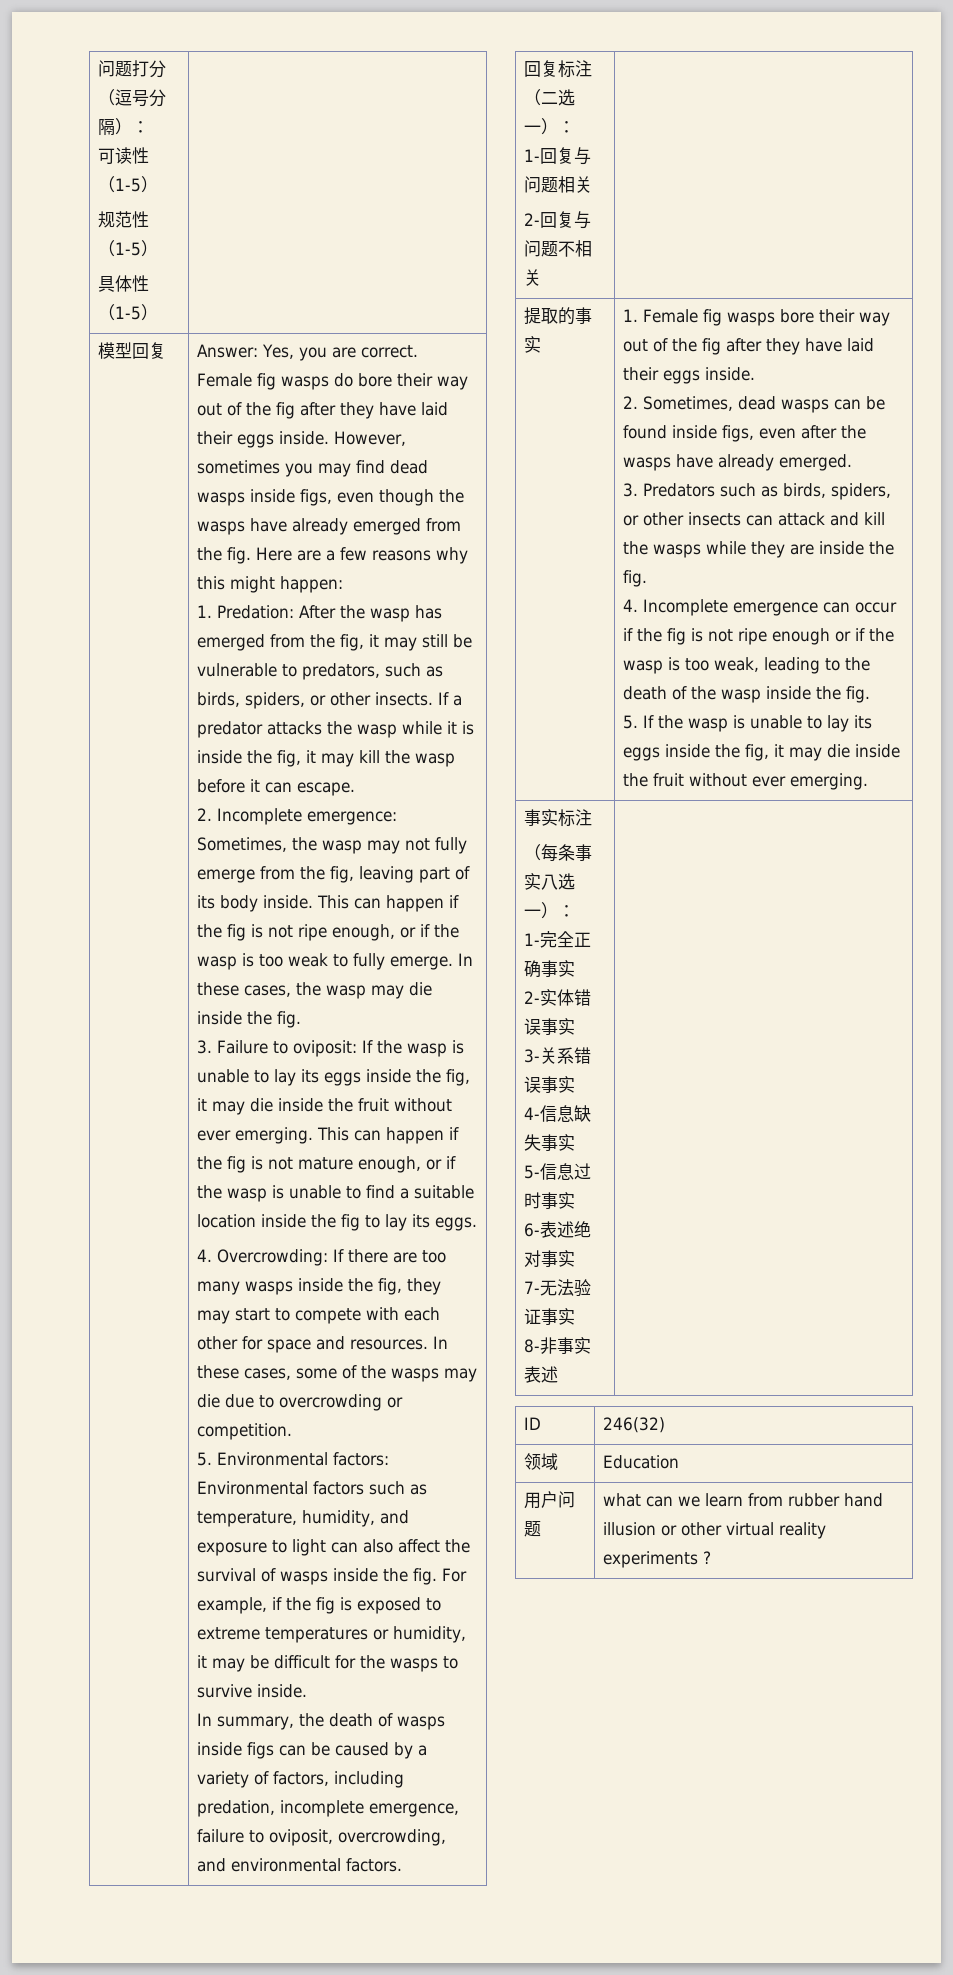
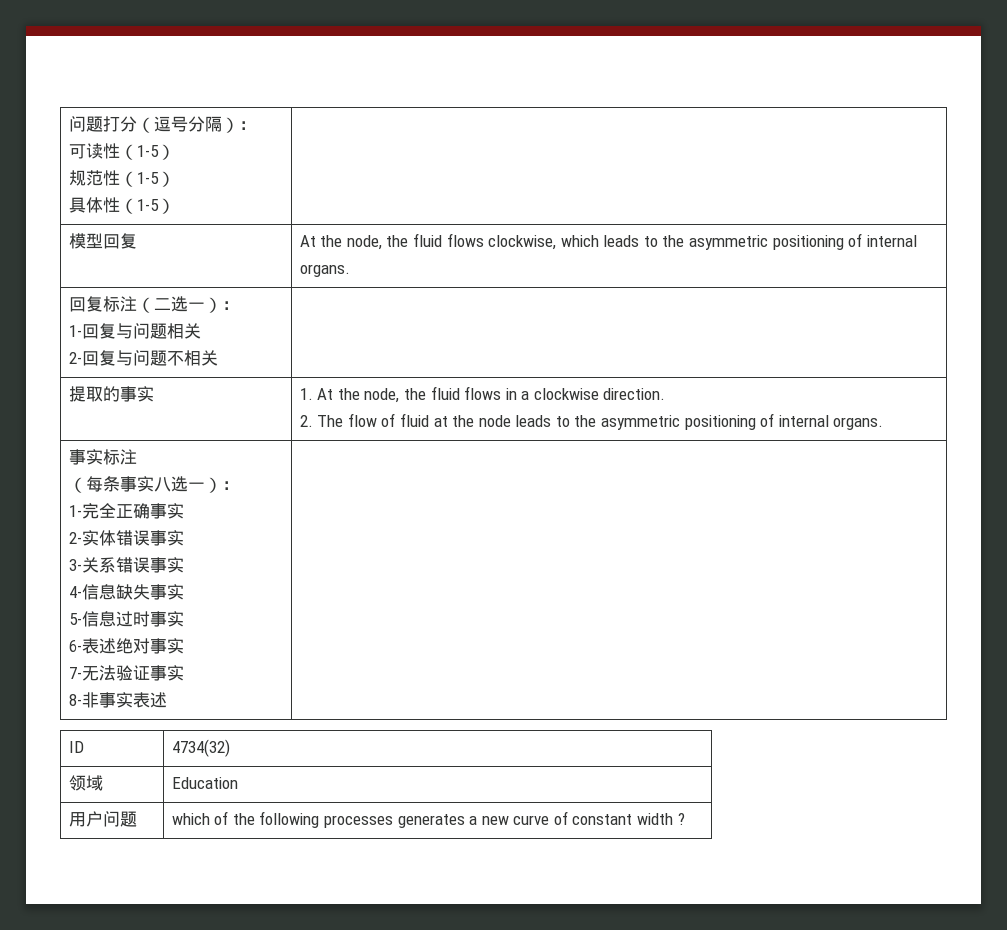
- Answer: Yes, you are correct. Female fig wasps do bore their way out of the fig after they have laid their eggs inside. However, sometimes you may find dead wasps inside figs, even though the wasps have already emerged from the fig. Here are a few reasons why this might happen:
- 1. Predation: After the wasp has emerged from the fig, it may still be vulnerable to predators, such as birds, spiders, or other insects. If a predator attacks the wasp while it is inside the fig, it may kill the wasp before it can escape.
- 2. Incomplete emergence: Sometimes, the wasp may not fully emerge from the fig, leaving part of its body inside. This can happen if the fig is not ripe enough, or if the wasp is too weak to fully emerge. In these cases, the wasp may die inside the fig.
- 3. Failure to oviposit: If the wasp is unable to lay its eggs inside the fig, it may die inside the fruit without ever emerging. This can happen if the fig is not mature enough, or if the wasp is unable to find a suitable location inside the fig to lay its eggs.
- 4. Overcrowding: If there are too many wasps inside the fig, they may start to compete with each other for space and resources. In these cases, some of the wasps may die due to overcrowding or competition.
- 5. Environmental factors: Environmental factors such as temperature, humidity, and exposure to light can also affect the survival of wasps inside the fig. For example, if the fig is exposed to extreme temperatures or humidity, it may be difficult for the wasps to survive inside.
- In summary, the death of wasps inside figs can be caused by a variety of factors, including predation, incomplete emergence, failure to oviposit, overcrowding, and environmental factors.
+ At the node, the fluid flows clockwise, which leads to the asymmetric positioning of internal organs.
- 1. Female fig wasps bore their way out of the fig after they have laid their eggs inside.
- 2. Sometimes, dead wasps can be found inside figs, even after the wasps have already emerged.
- 3. Predators such as birds, spiders, or other insects can attack and kill the wasps while they are inside the fig.
- 4. Incomplete emergence can occur if the fig is not ripe enough or if the wasp is too weak, leading to the death of the wasp inside the fig.
- 5. If the wasp is unable to lay its eggs inside the fig, it may die inside the fruit without ever emerging.
+ 1. At the node, the fluid flows in a clockwise direction.
+ 2. The flow of fluid at the node leads to the asymmetric positioning of internal organs.
- ID | 246(32)
+ ID | 4734(32)
- 用户问题 | what can we learn from rubber hand illusion or other virtual reality experiments ?
+ 用户问题 | which of the following processes generates a new curve of constant width ?

